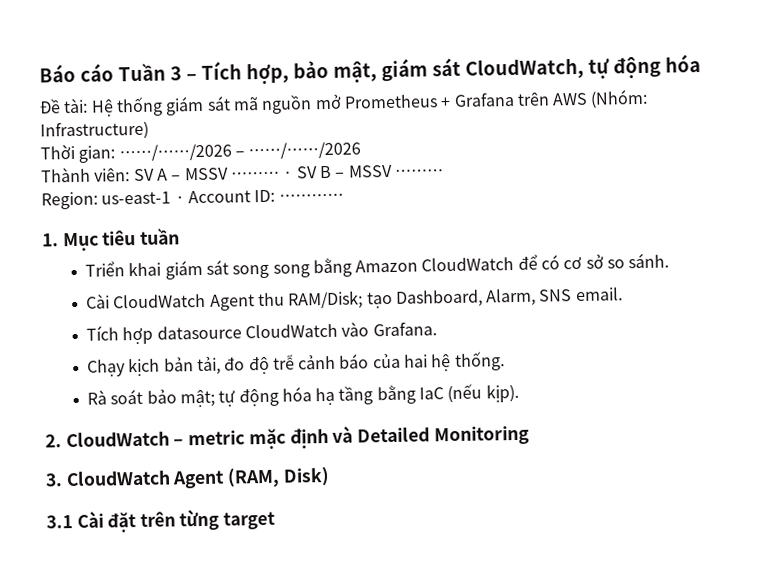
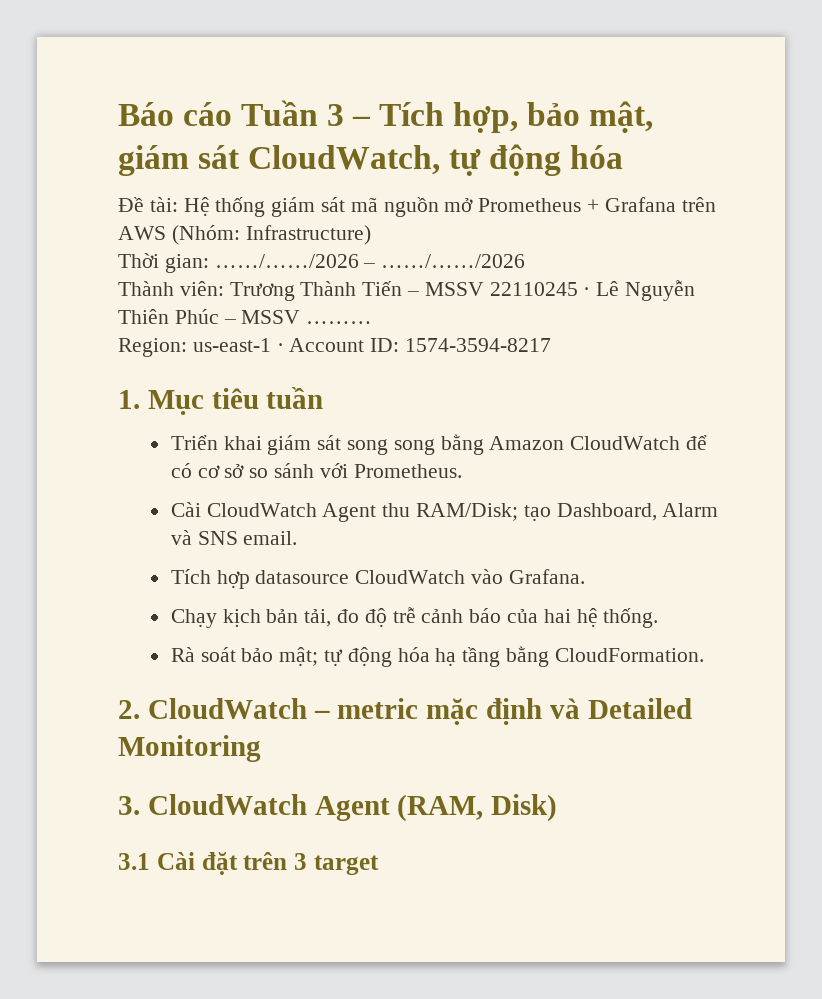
- Thành viên: SV A – MSSV ……… · SV B – MSSV ………
+ Thành viên: Trương Thành Tiến – MSSV 22110245 · Lê Nguyễn Thiên Phúc – MSSV ………
- Region: us-east-1 · Account ID: …………
+ Region: us-east-1 · Account ID: 1574-3594-8217
- Triển khai giám sát song song bằng Amazon CloudWatch để có cơ sở so sánh.
+ Triển khai giám sát song song bằng Amazon CloudWatch để có cơ sở so sánh với Prometheus.
- Cài CloudWatch Agent thu RAM/Disk; tạo Dashboard, Alarm, SNS email.
+ Cài CloudWatch Agent thu RAM/Disk; tạo Dashboard, Alarm và SNS email.
- Rà soát bảo mật; tự động hóa hạ tầng bằng IaC (nếu kịp).
+ Rà soát bảo mật; tự động hóa hạ tầng bằng CloudFormation.
- 3.1 Cài đặt trên từng target
+ 3.1 Cài đặt trên 3 target

